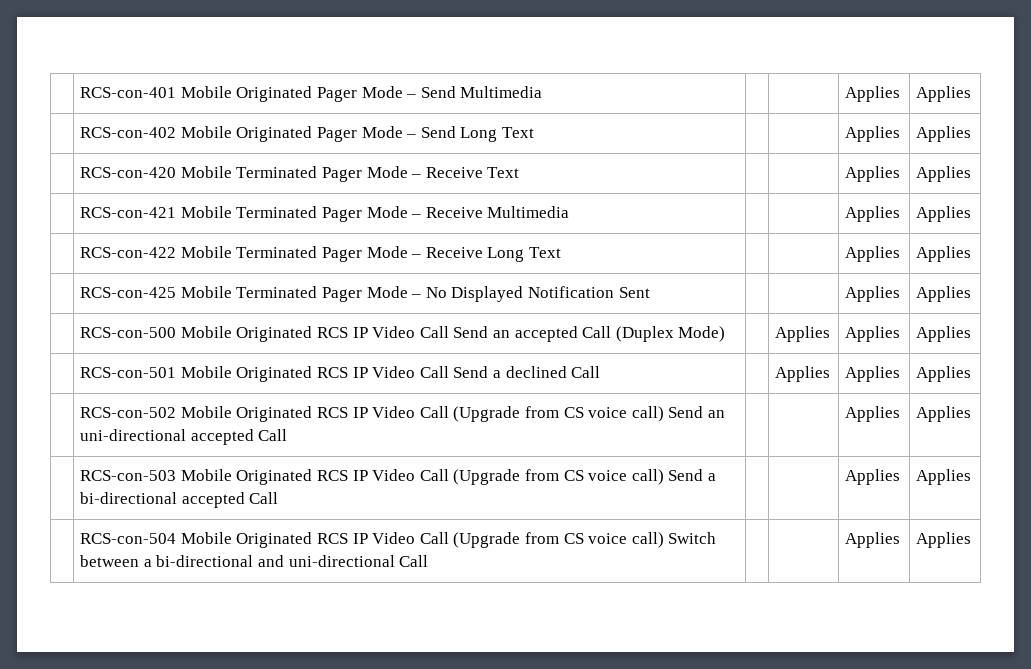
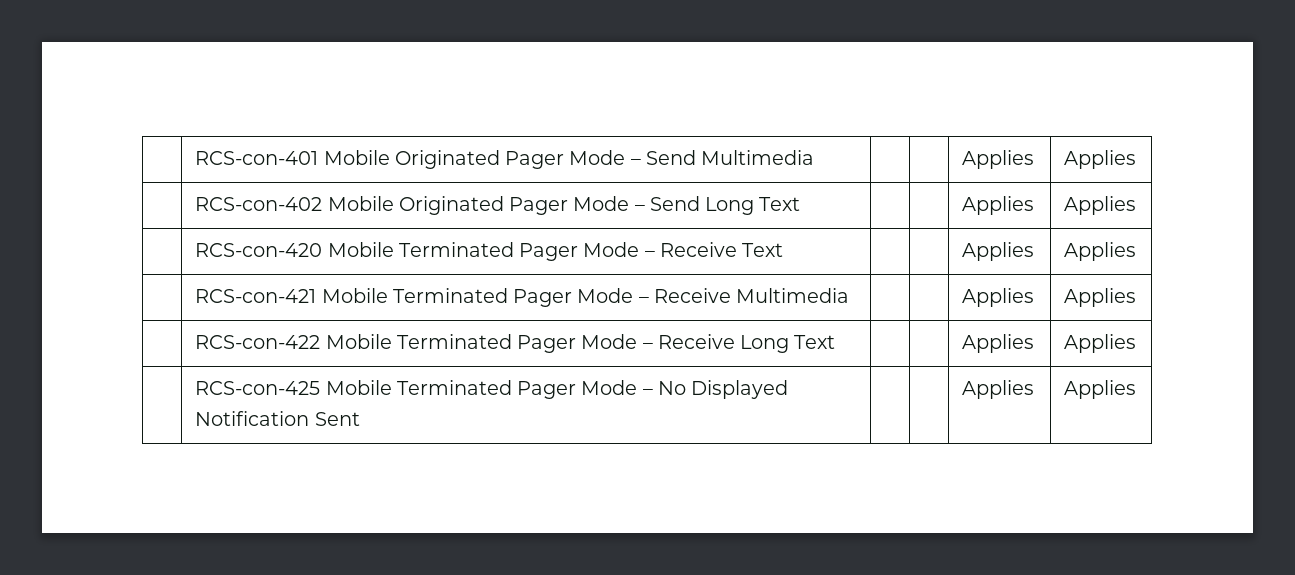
- | RCS-con-500 Mobile Originated RCS IP Video Call Send an accepted Call (Duplex Mode) | | Applies | Applies | Applies
- | RCS-con-501 Mobile Originated RCS IP Video Call Send a declined Call | | Applies | Applies | Applies
- | RCS-con-502 Mobile Originated RCS IP Video Call (Upgrade from CS voice call) Send an uni-directional accepted Call | | | Applies | Applies
- | RCS-con-503 Mobile Originated RCS IP Video Call (Upgrade from CS voice call) Send a bi-directional accepted Call | | | Applies | Applies
- | RCS-con-504 Mobile Originated RCS IP Video Call (Upgrade from CS voice call) Switch between a bi-directional and uni-directional Call | | | Applies | Applies

